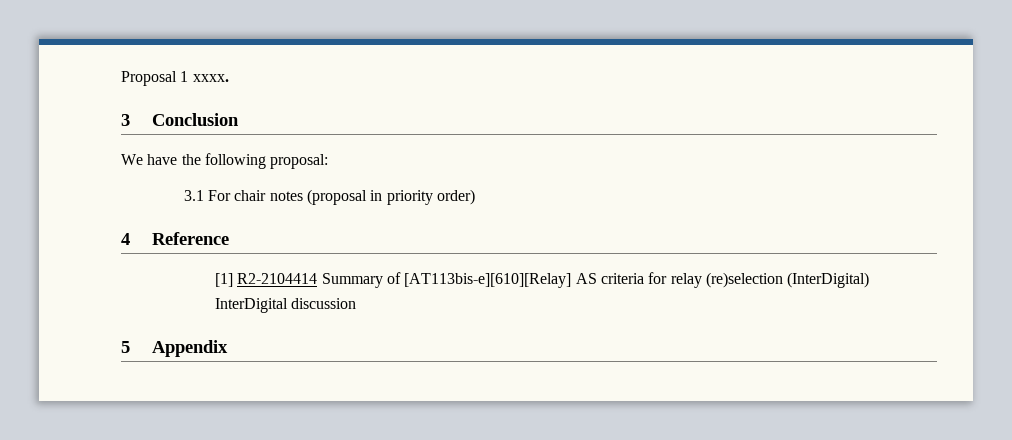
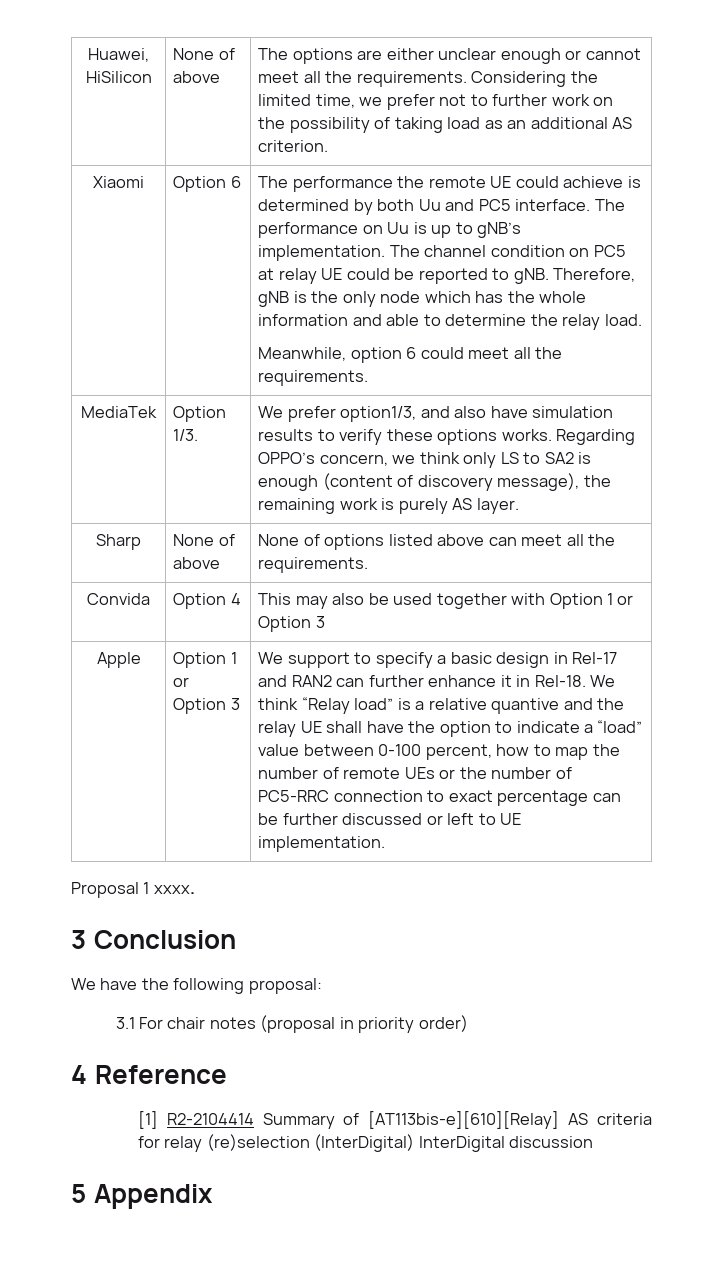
+ Huawei, HiSilicon | None of above | The options are either unclear enough or cannot meet all the requirements. Considering the limited time, we prefer not to further work on the possibility of taking load as an additional AS criterion.
+ Xiaomi | Option 6 | The performance the remote UE could achieve is determined by both Uu and PC5 interface. The performance on Uu is up to gNB’s implementation. The channel condition on PC5 at relay UE could be reported to gNB. Therefore, gNB is the only node which has the whole information and able to determine the relay load.
+ Meanwhile, option 6 could meet all the requirements.
+ MediaTek | Option 1/3. | We prefer option1/3, and also have simulation results to verify these options works. Regarding OPPO’s concern, we think only LS to SA2 is enough (content of discovery message), the remaining work is purely AS layer.
+ Sharp | None of above | None of options listed above can meet all the requirements.
+ Convida | Option 4 | This may also be used together with Option 1 or Option 3
+ Apple | Option 1 or Option 3 | We support to specify a basic design in Rel-17 and RAN2 can further enhance it in Rel-18. We think “Relay load” is a relative quantive and the relay UE shall have the option to indicate a “load” value between 0-100 percent, how to map the number of remote UEs or the number of PC5-RRC connection to exact percentage can be further discussed or left to UE implementation.

